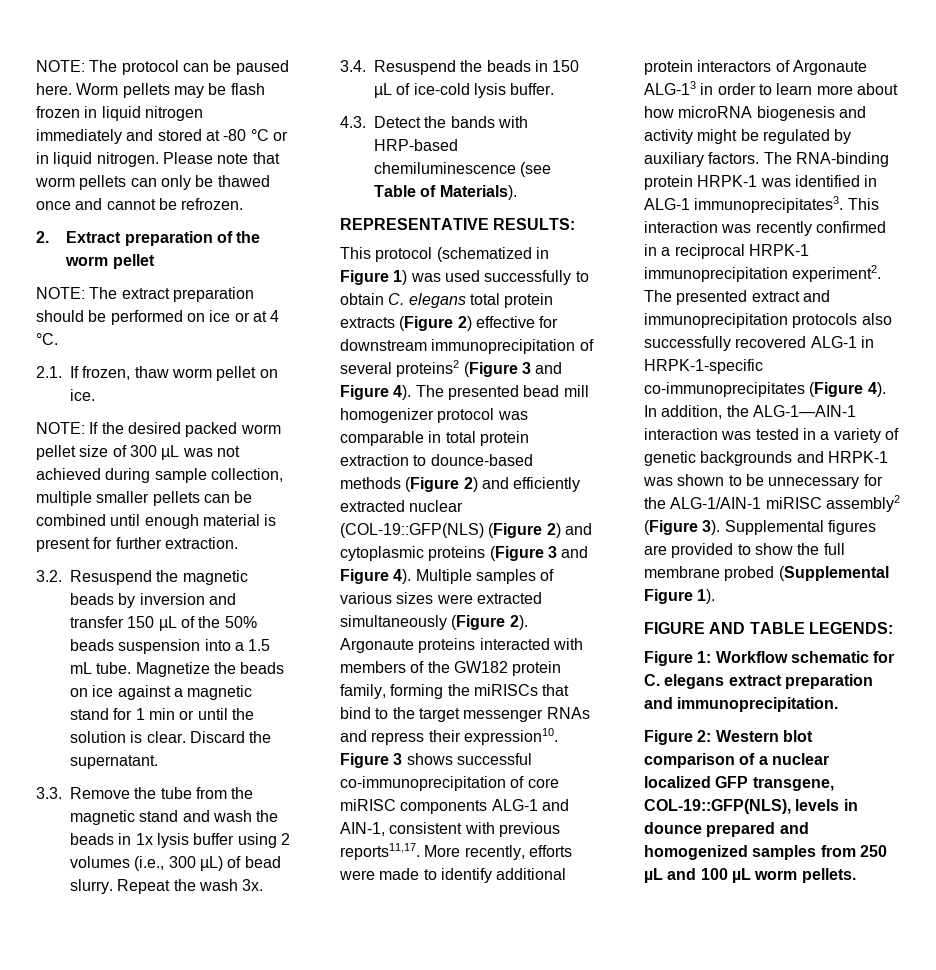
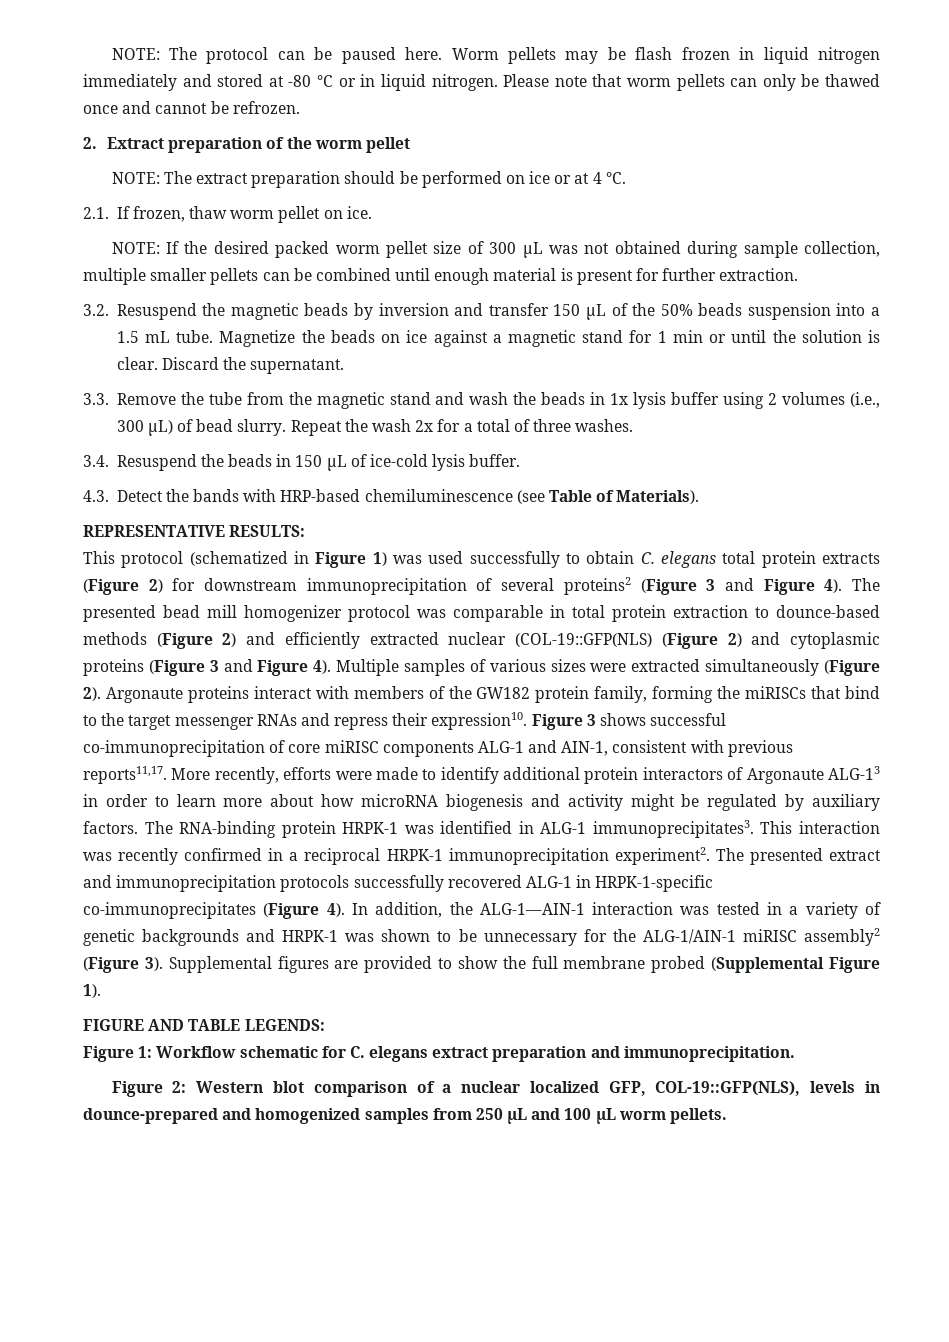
- NOTE: If the desired packed worm pellet size of 300 µL was not achieved during sample collection, multiple smaller pellets can be combined until enough material is present for further extraction.
+ NOTE: If the desired packed worm pellet size of 300 µL was not obtained during sample collection, multiple smaller pellets can be combined until enough material is present for further extraction.
- Repeat the wash 3x.
+ Repeat the wash 2x for a total of three washes.
- This protocol (schematized in Figure 1) was used successfully to obtain C. elegans total protein extracts (Figure 2) effective for downstream immunoprecipitation of several proteins2 (Figure 3 and Figure 4).
+ This protocol (schematized in Figure 1) was used successfully to obtain C. elegans total protein extracts (Figure 2) for downstream immunoprecipitation of several proteins2 (Figure 3 and Figure 4).
- Argonaute proteins interacted with members of the GW182 protein family, forming the miRISCs that bind to the target messenger RNAs and repress their expression10.
+ Argonaute proteins interact with members of the GW182 protein family, forming the miRISCs that bind to the target messenger RNAs and repress their expression10.
- The presented extract and immunoprecipitation protocols also successfully recovered ALG-1 in HRPK-1-specific co-immunoprecipitates (Figure 4).
+ The presented extract and immunoprecipitation protocols successfully recovered ALG-1 in HRPK-1-specific co-immunoprecipitates (Figure 4).
- Figure 2: Western blot comparison of a nuclear localized GFP transgene, COL-19::GFP(NLS), levels in dounce prepared and homogenized samples from 250 µL and 100 µL worm pellets.
+ Figure 2: Western blot comparison of a nuclear localized GFP, COL-19::GFP(NLS), levels in dounce-prepared and homogenized samples from 250 µL and 100 µL worm pellets.

